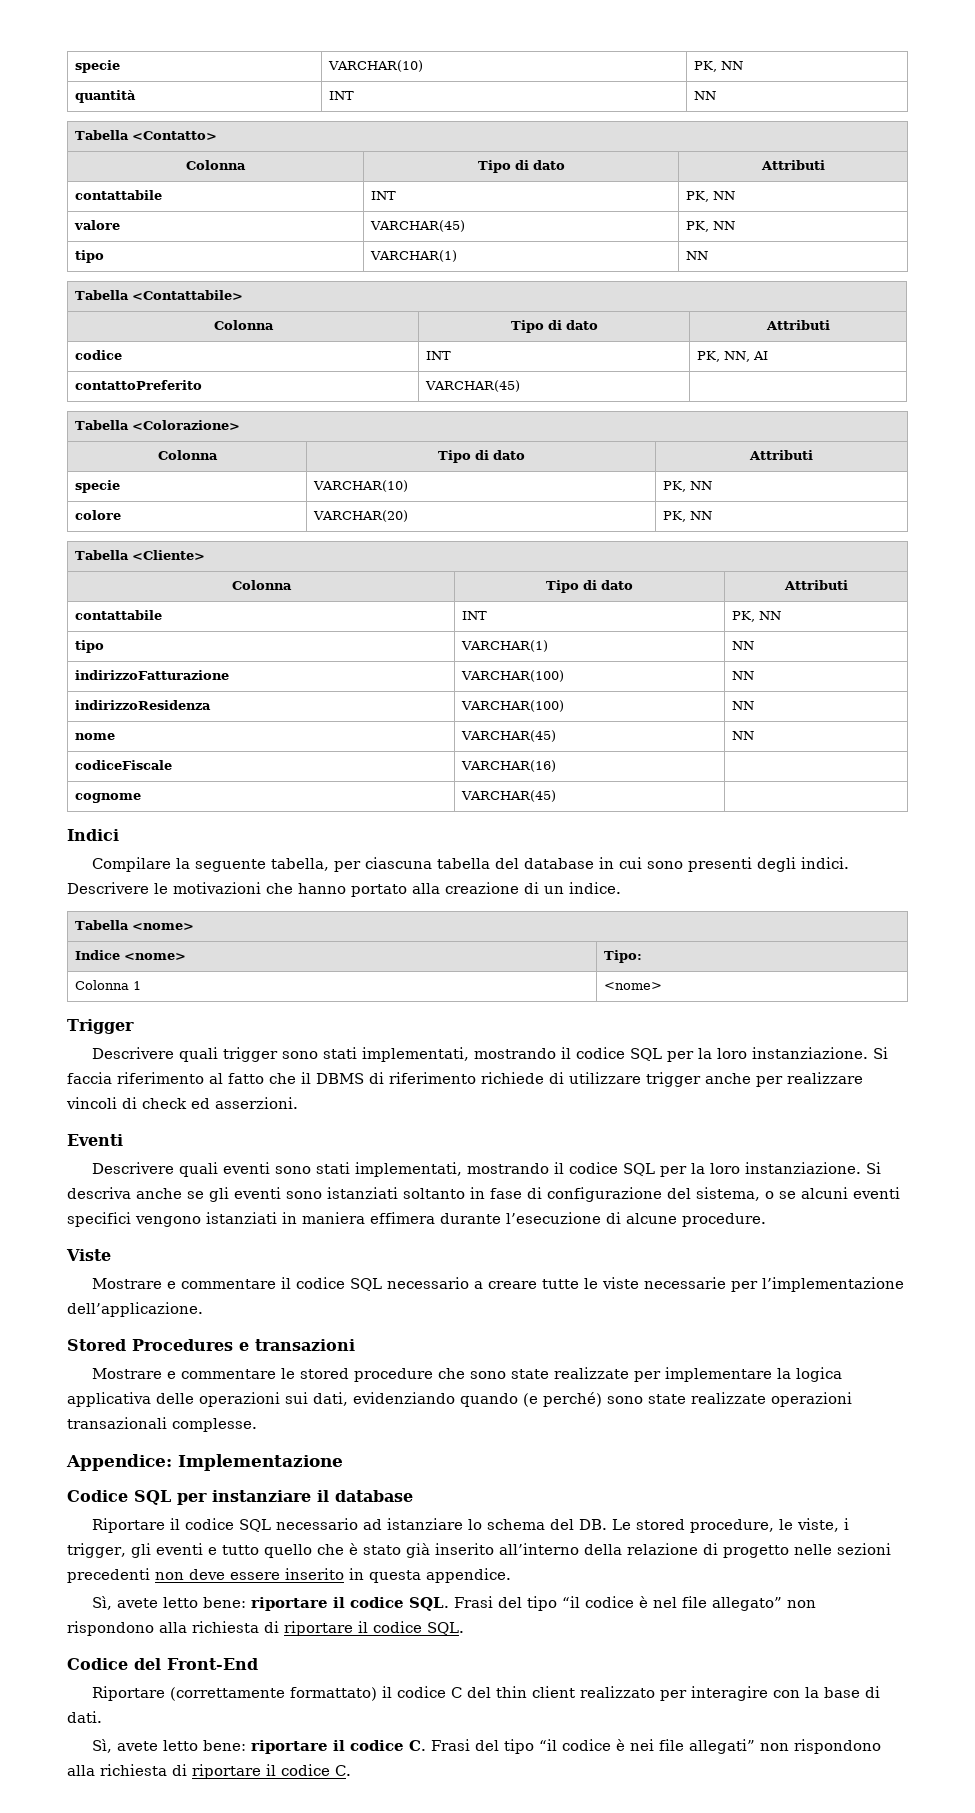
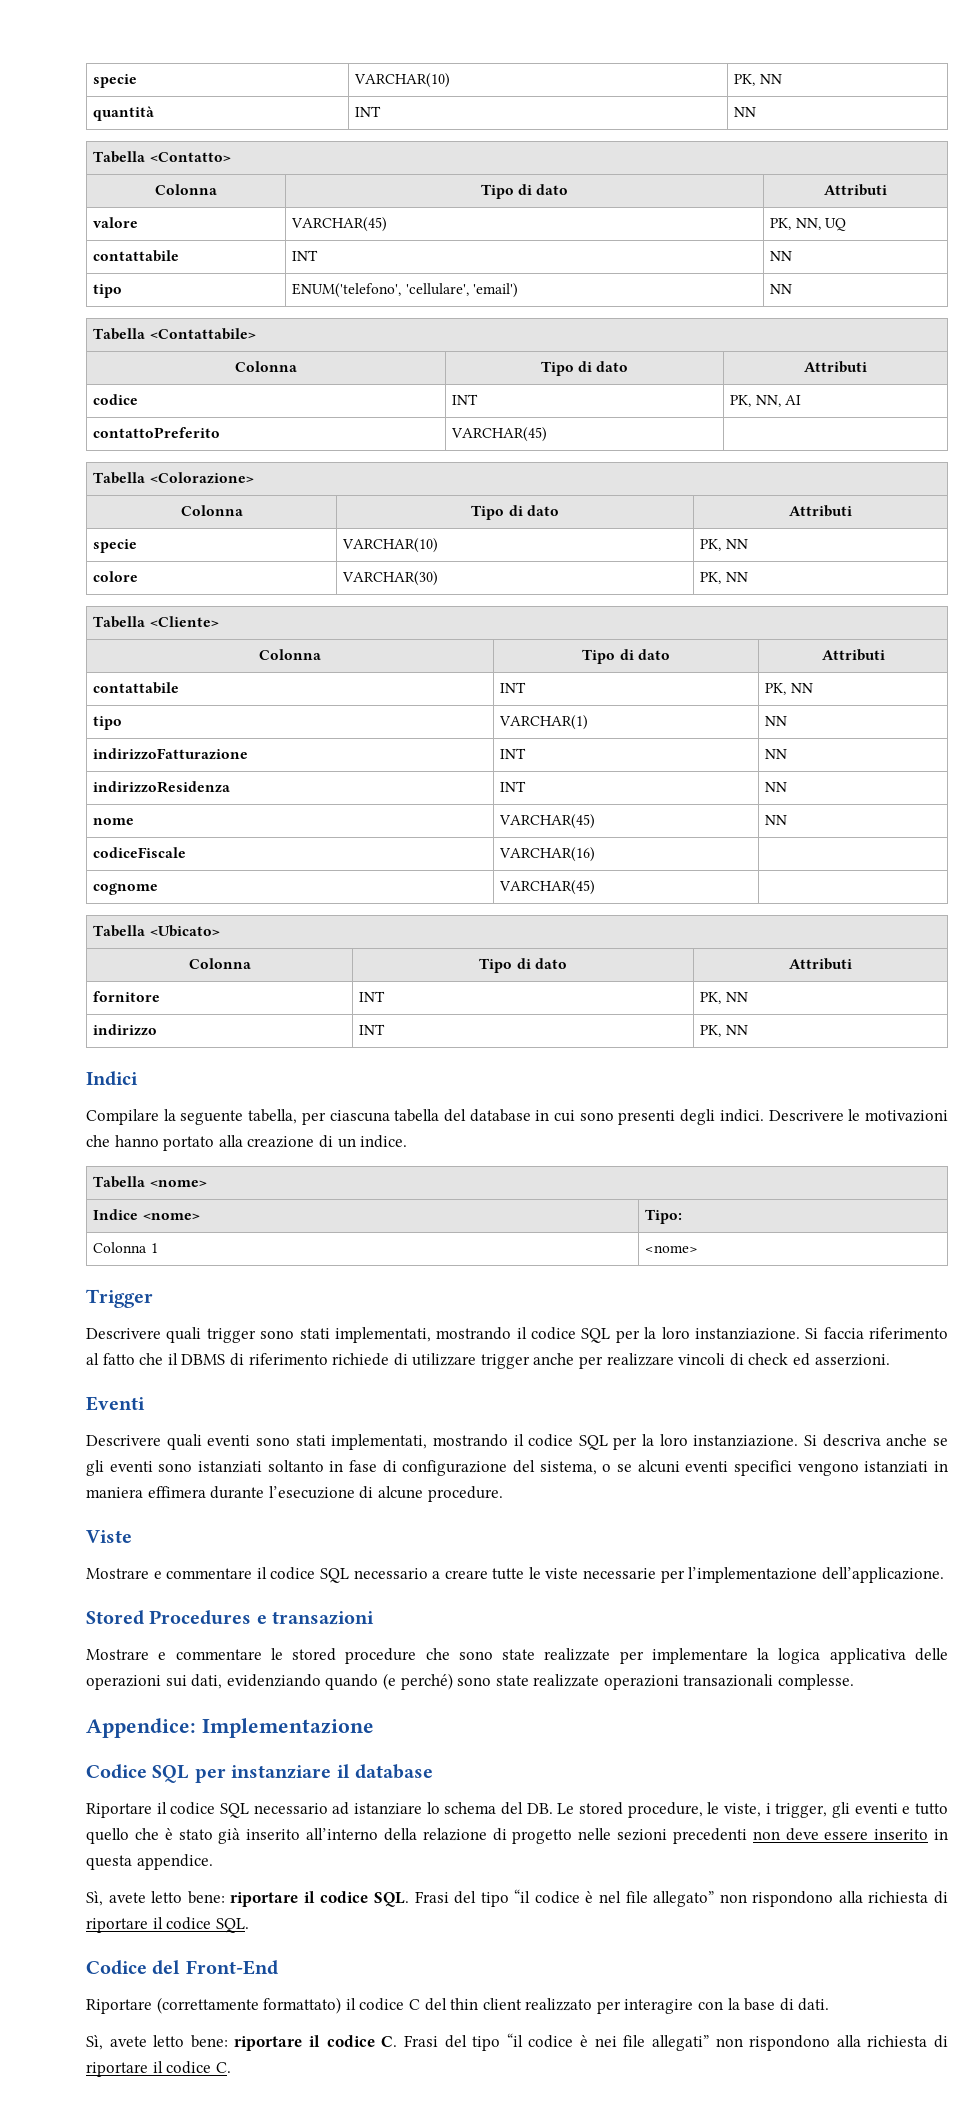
  Tabella <Contatto>
  Colonna | Tipo di dato | Attributi
- contattabile | INT | PK, NN
- valore | VARCHAR(45) | PK, NN
- tipo | VARCHAR(1) | NN
+ valore | VARCHAR(45) | PK, NN, UQ
+ contattabile | INT | NN
+ tipo | ENUM('telefono', 'cellulare', 'email') | NN
- colore | VARCHAR(20) | PK, NN
+ colore | VARCHAR(30) | PK, NN
- indirizzoFatturazione | VARCHAR(100) | NN
+ indirizzoFatturazione | INT | NN
- indirizzoResidenza | VARCHAR(100) | NN
+ indirizzoResidenza | INT | NN
+ Tabella <Ubicato>
+ Colonna | Tipo di dato | Attributi
+ fornitore | INT | PK, NN
+ indirizzo | INT | PK, NN

